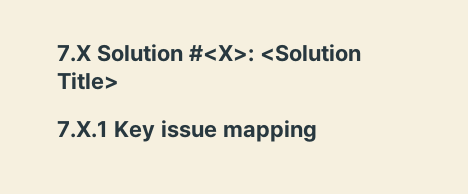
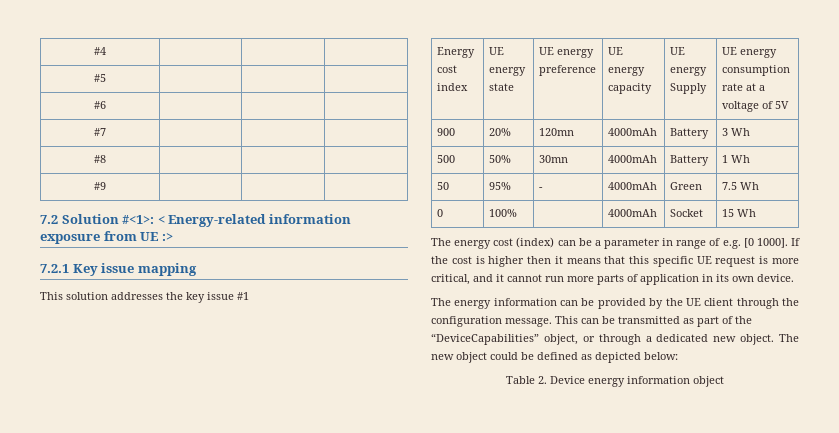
- 7.X Solution #<X>: <Solution Title>
- 7.X.1 Key issue mapping
+ #4 | | |
+ #5 | | |
+ #6 | | |
+ #7 | | |
+ #8 | | |
+ #9 | | |
+ 7.2 Solution #<1>: < Energy-related information exposure from UE :>
+ 7.2.1 Key issue mapping
+ This solution addresses the key issue #1
+ Energy cost index | UE energy state | UE energy preference | UE energy capacity | UE energy Supply | UE energy consumption rate at a voltage of 5V
+ 900 | 20% | 120mn | 4000mAh | Battery | 3 Wh
+ 500 | 50% | 30mn | 4000mAh | Battery | 1 Wh
+ 50 | 95% | - | 4000mAh | Green | 7.5 Wh
+ 0 | 100% | | 4000mAh | Socket | 15 Wh
+ The energy cost (index) can be a parameter in range of e.g. [0 1000]. If the cost is higher then it means that this specific UE request is more critical, and it cannot run more parts of application in its own device.
+ The energy information can be provided by the UE client through the configuration message. This can be transmitted as part of the “DeviceCapabilities” object, or through a dedicated new object. The new object could be defined as depicted below:
+ Table 2. Device energy information object

